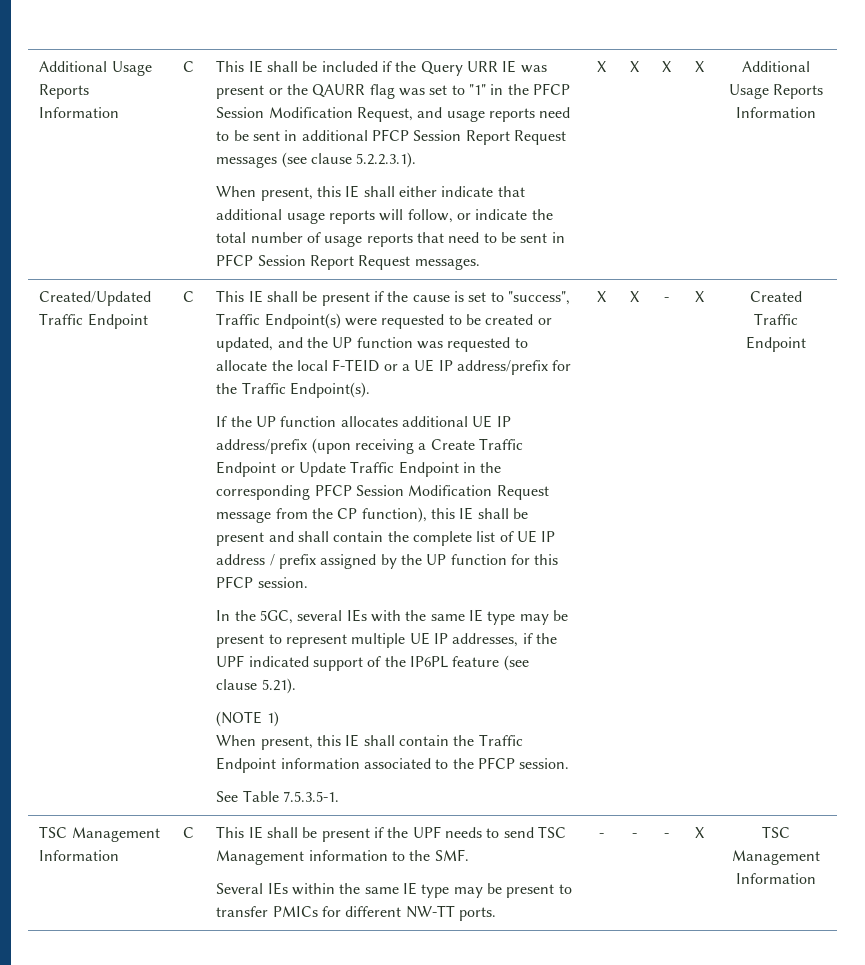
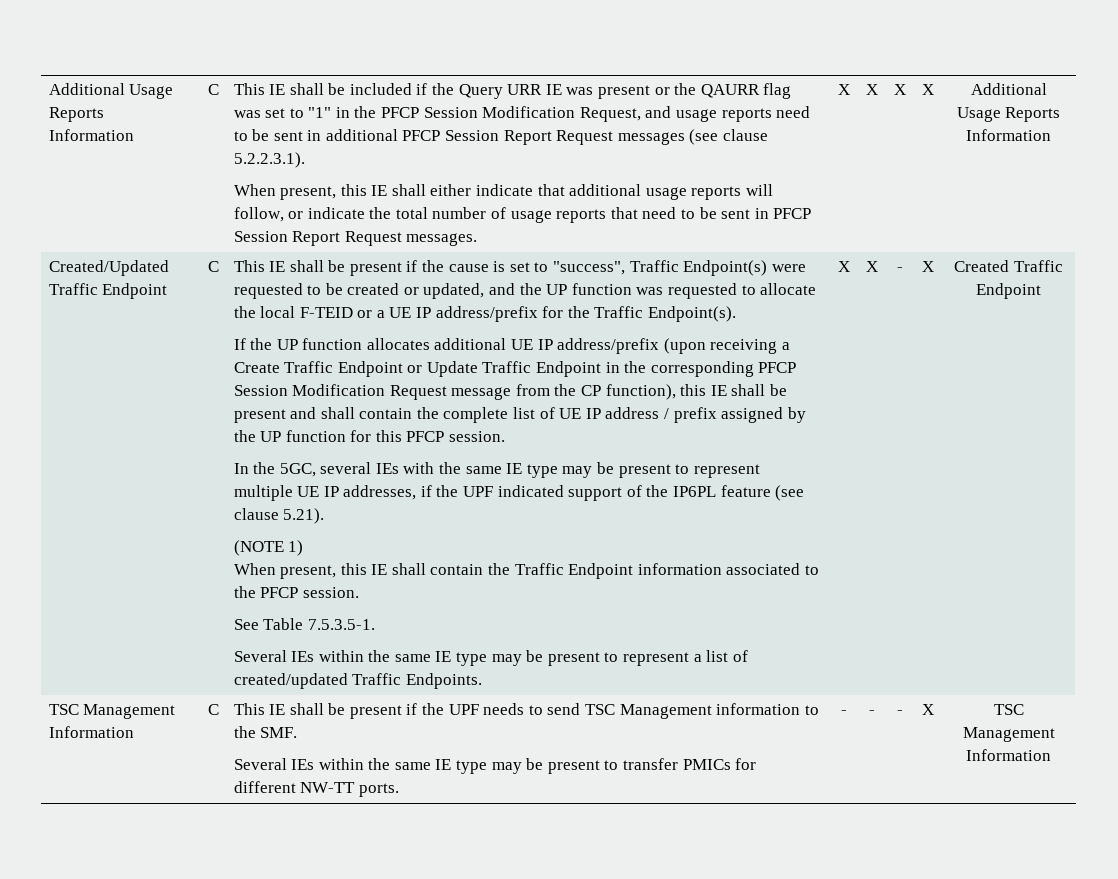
+ Several IEs within the same IE type may be present to represent a list of created/updated Traffic Endpoints.

